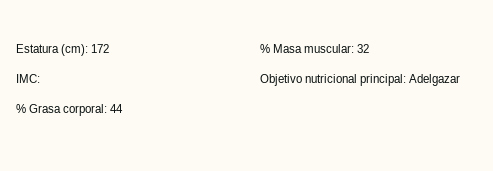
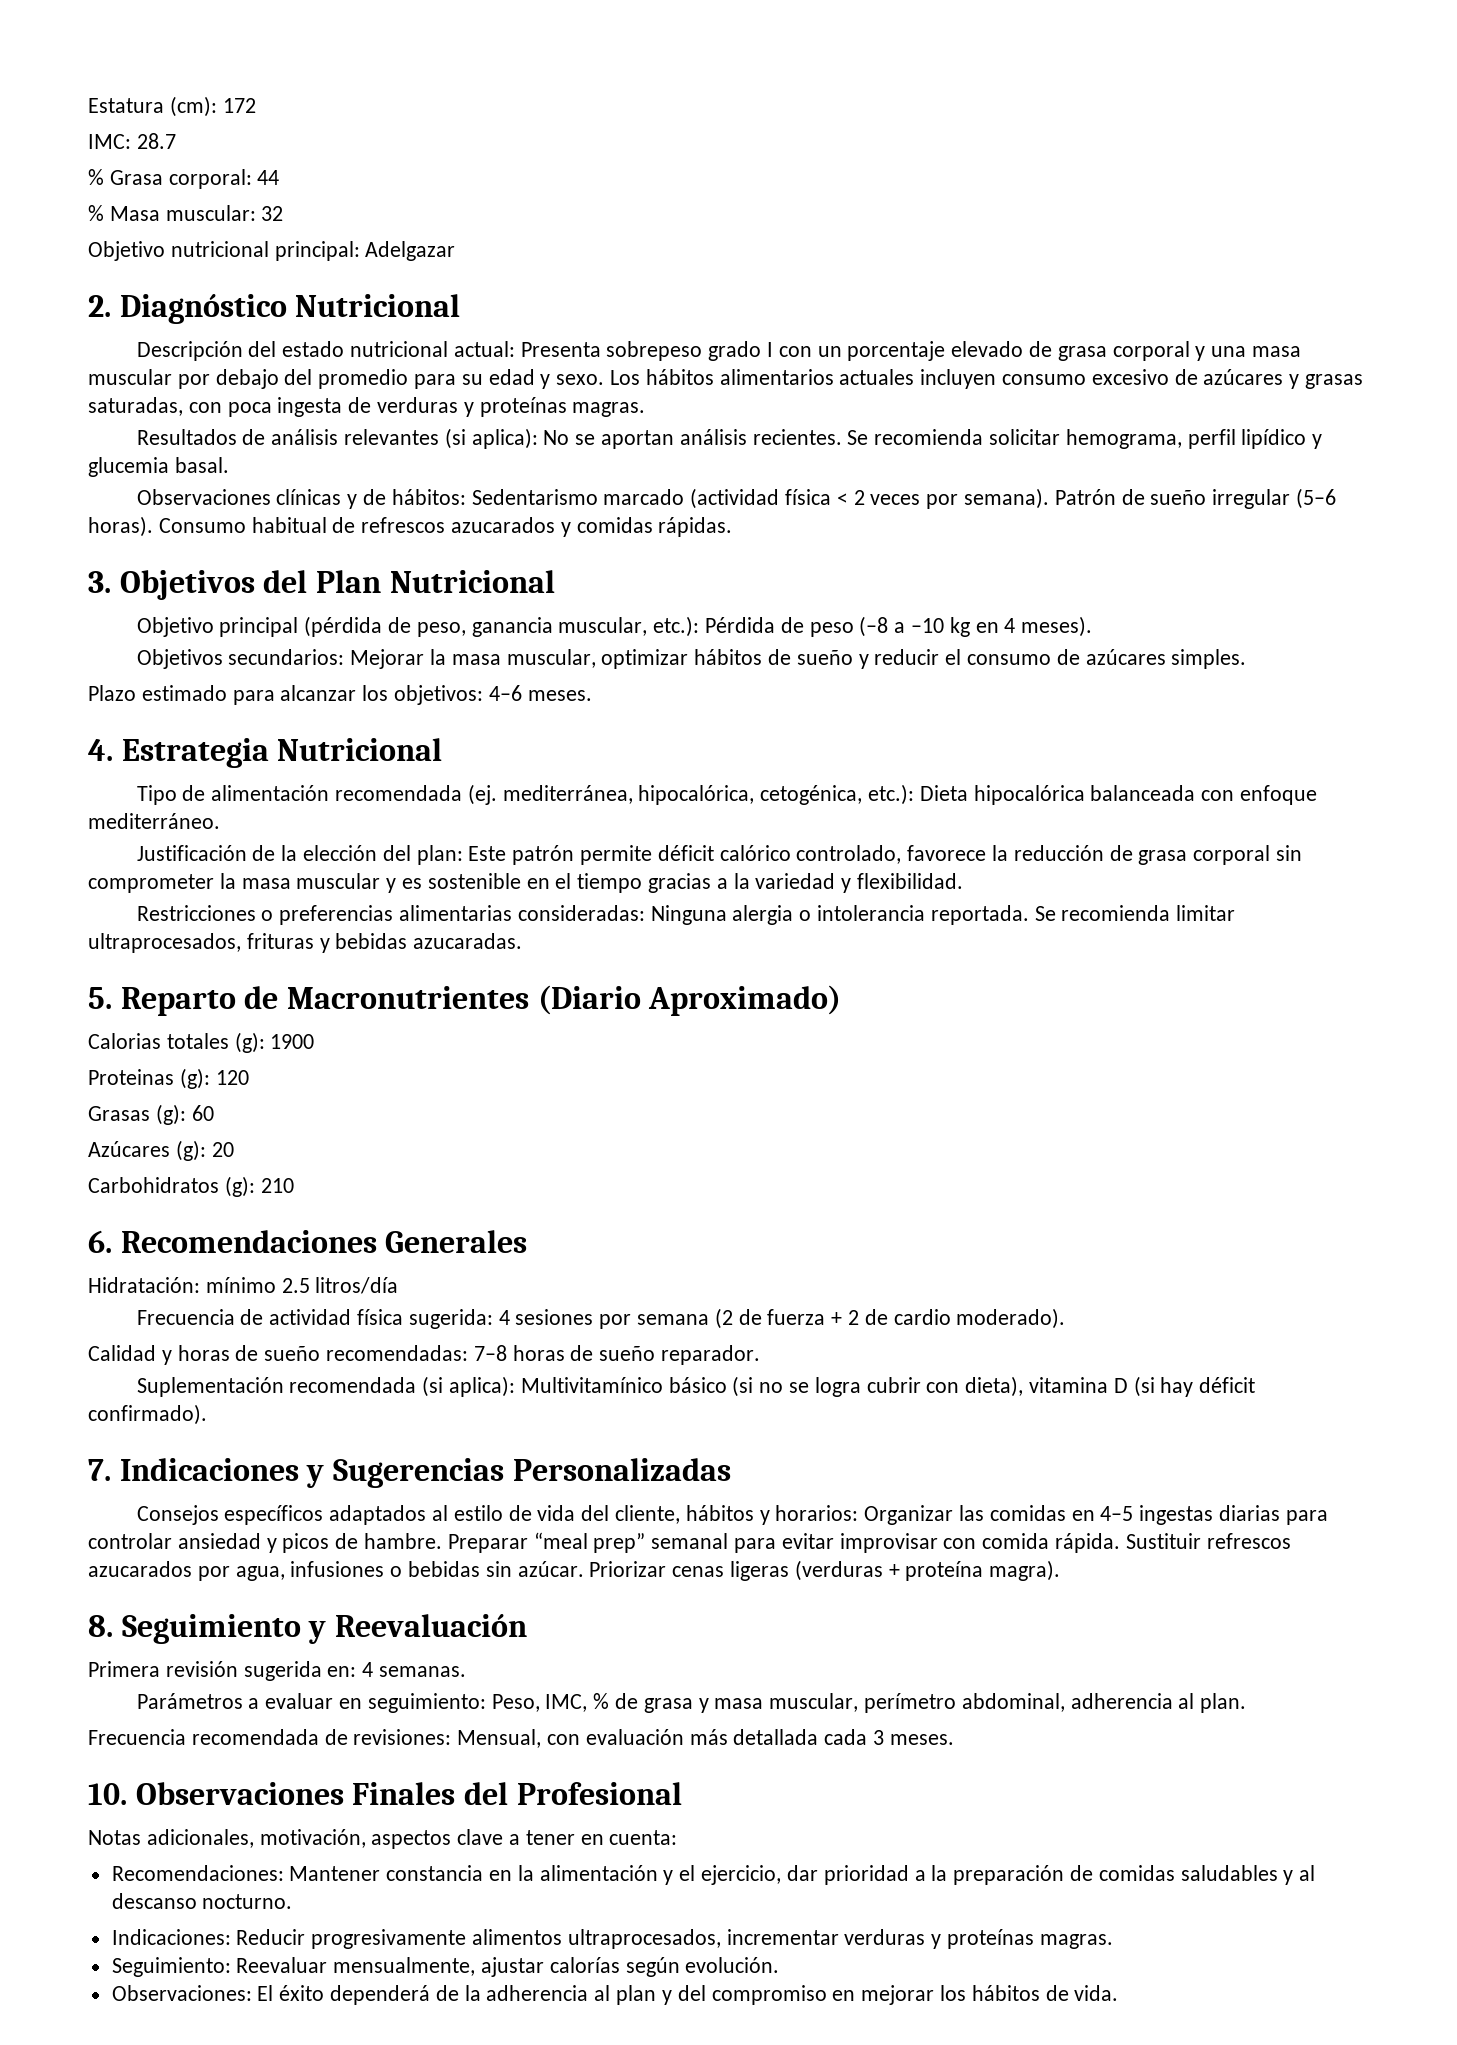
- IMC:
+ IMC: 28.7
+ 2. Diagnóstico Nutricional
+ Descripción del estado nutricional actual: Presenta sobrepeso grado I con un porcentaje elevado de grasa corporal y una masa muscular por debajo del promedio para su edad y sexo. Los hábitos alimentarios actuales incluyen consumo excesivo de azúcares y grasas saturadas, con poca ingesta de verduras y proteínas magras.
+ Resultados de análisis relevantes (si aplica): No se aportan análisis recientes. Se recomienda solicitar hemograma, perfil lipídico y glucemia basal.
+ Observaciones clínicas y de hábitos: Sedentarismo marcado (actividad física < 2 veces por semana). Patrón de sueño irregular (5–6 horas). Consumo habitual de refrescos azucarados y comidas rápidas.
+ 3. Objetivos del Plan Nutricional
+ Objetivo principal (pérdida de peso, ganancia muscular, etc.): Pérdida de peso (–8 a –10 kg en 4 meses).
+ Objetivos secundarios: Mejorar la masa muscular, optimizar hábitos de sueño y reducir el consumo de azúcares simples.
+ Plazo estimado para alcanzar los objetivos: 4–6 meses.
+ 4. Estrategia Nutricional
+ Tipo de alimentación recomendada (ej. mediterránea, hipocalórica, cetogénica, etc.): Dieta hipocalórica balanceada con enfoque mediterráneo.
+ Justificación de la elección del plan: Este patrón permite déficit calórico controlado, favorece la reducción de grasa corporal sin comprometer la masa muscular y es sostenible en el tiempo gracias a la variedad y flexibilidad.
+ Restricciones o preferencias alimentarias consideradas: Ninguna alergia o intolerancia reportada. Se recomienda limitar ultraprocesados, frituras y bebidas azucaradas.
+ 5. Reparto de Macronutrientes (Diario Aproximado)
+ Calorias totales (g): 1900
+ Proteinas (g): 120
+ Grasas (g): 60
+ Azúcares (g): 20
+ Carbohidratos (g): 210
+ 6. Recomendaciones Generales
+ Hidratación: mínimo 2.5 litros/día
+ Frecuencia de actividad física sugerida: 4 sesiones por semana (2 de fuerza + 2 de cardio moderado).
+ Calidad y horas de sueño recomendadas: 7–8 horas de sueño reparador.
+ Suplementación recomendada (si aplica): Multivitamínico básico (si no se logra cubrir con dieta), vitamina D (si hay déficit confirmado).
+ 7. Indicaciones y Sugerencias Personalizadas
+ Consejos específicos adaptados al estilo de vida del cliente, hábitos y horarios: Organizar las comidas en 4–5 ingestas diarias para controlar ansiedad y picos de hambre. Preparar “meal prep” semanal para evitar improvisar con comida rápida. Sustituir refrescos azucarados por agua, infusiones o bebidas sin azúcar. Priorizar cenas ligeras (verduras + proteína magra).
+ 8. Seguimiento y Reevaluación
+ Primera revisión sugerida en: 4 semanas.
+ Parámetros a evaluar en seguimiento: Peso, IMC, % de grasa y masa muscular, perímetro abdominal, adherencia al plan.
+ Frecuencia recomendada de revisiones: Mensual, con evaluación más detallada cada 3 meses.
+ 10. Observaciones Finales del Profesional
+ Notas adicionales, motivación, aspectos clave a tener en cuenta:
+ Recomendaciones: Mantener constancia en la alimentación y el ejercicio, dar prioridad a la preparación de comidas saludables y al descanso nocturno.
+ Indicaciones: Reducir progresivamente alimentos ultraprocesados, incrementar verduras y proteínas magras.
+ Seguimiento: Reevaluar mensualmente, ajustar calorías según evolución.
+ Observaciones: El éxito dependerá de la adherencia al plan y del compromiso en mejorar los hábitos de vida.

